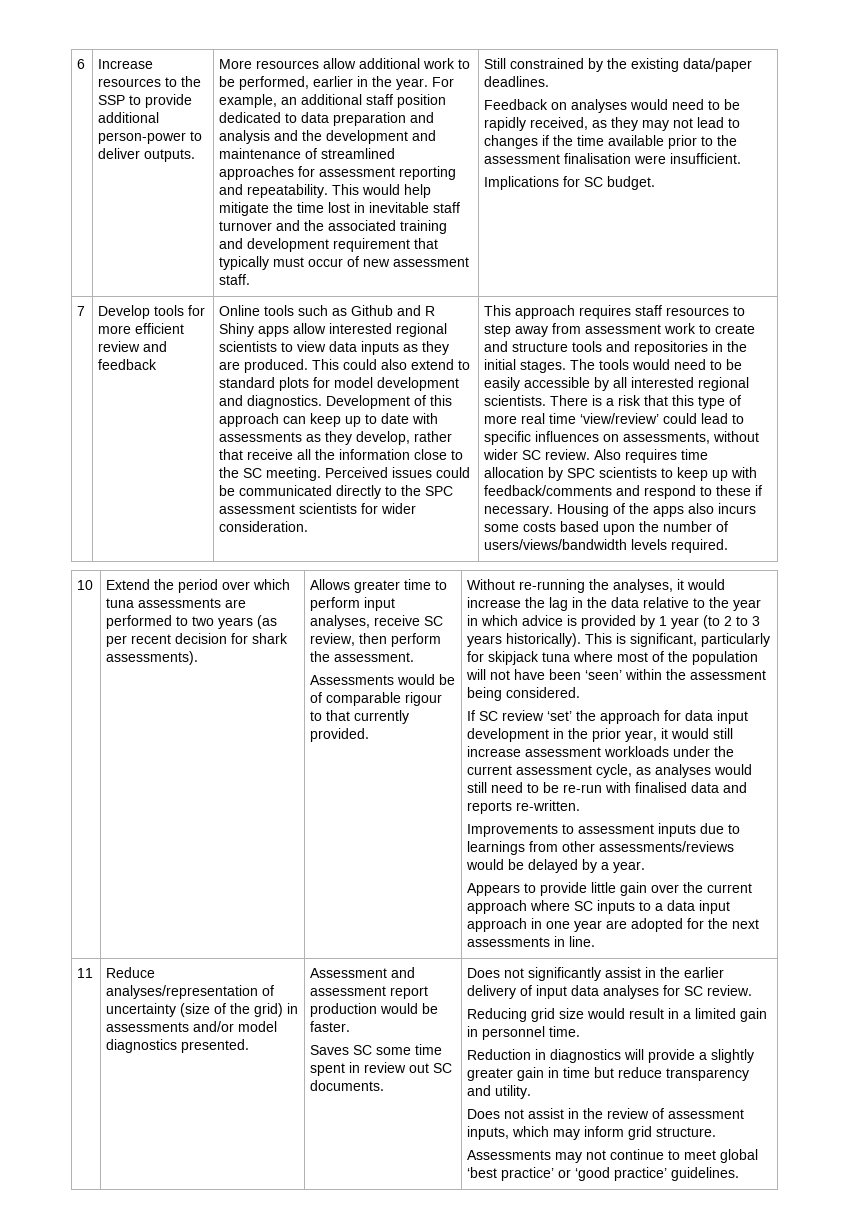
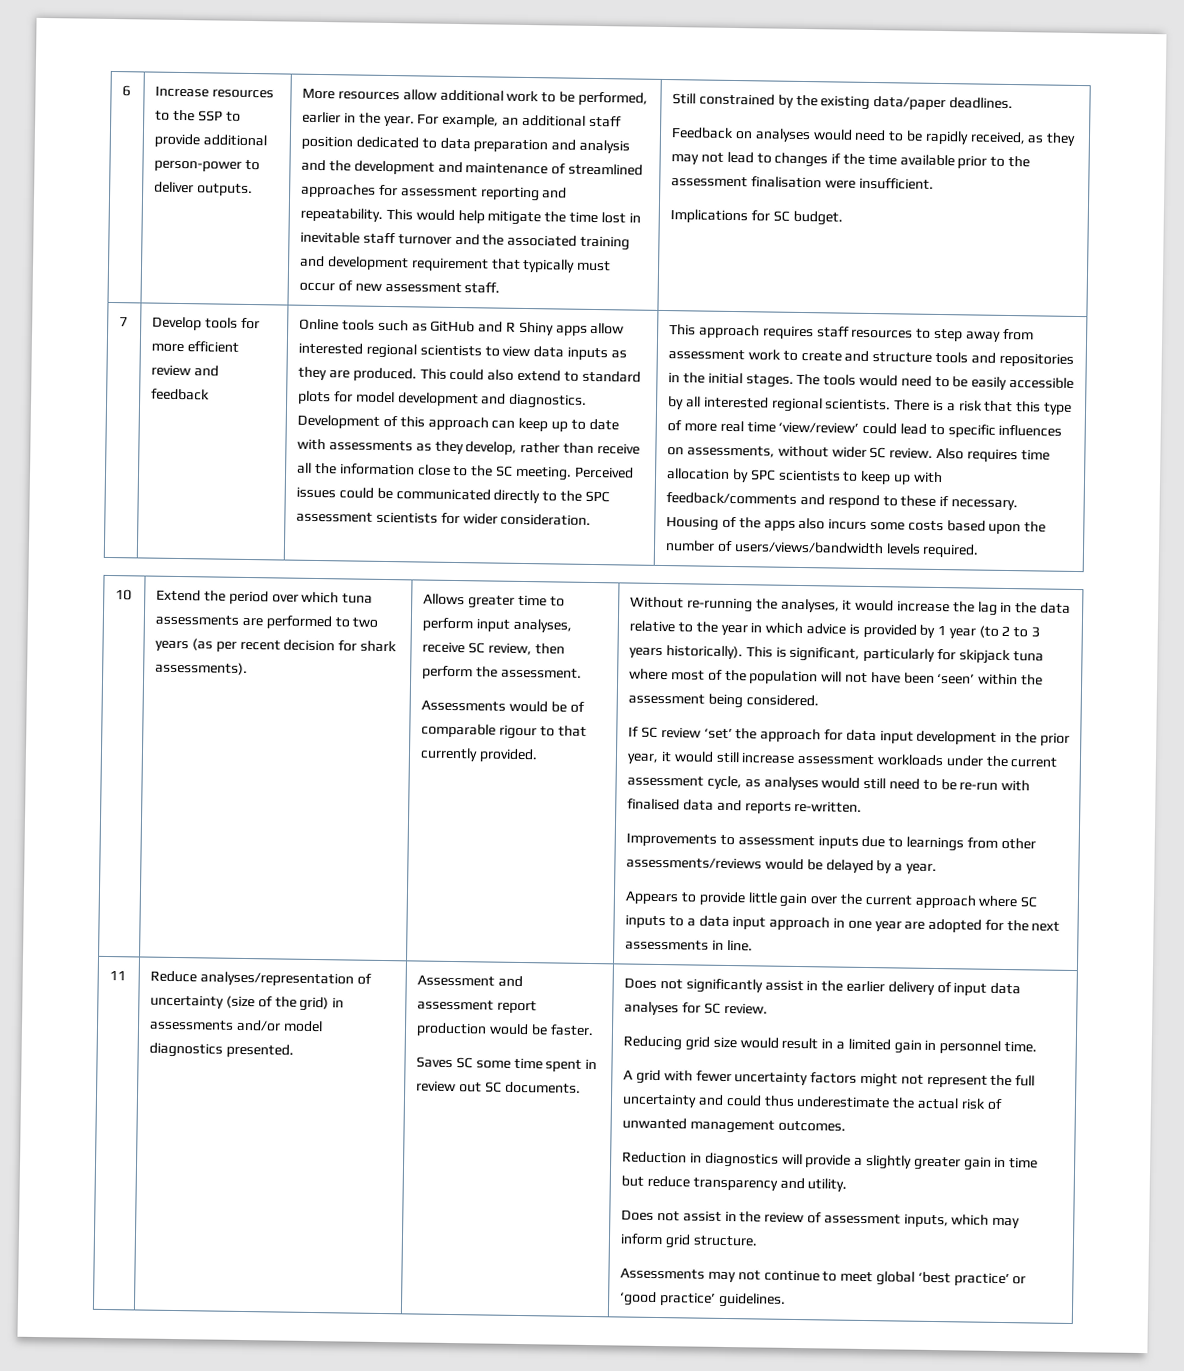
- Online tools such as Github and R Shiny apps allow interested regional scientists to view data inputs as they are produced.
+ Online tools such as GitHub and R Shiny apps allow interested regional scientists to view data inputs as they are produced.
- Development of this approach can keep up to date with assessments as they develop, rather that receive all the information close to the SC meeting.
+ Development of this approach can keep up to date with assessments as they develop, rather than receive all the information close to the SC meeting.
+ A grid with fewer uncertainty factors might not represent the full uncertainty and could thus underestimate the actual risk of unwanted management outcomes.

